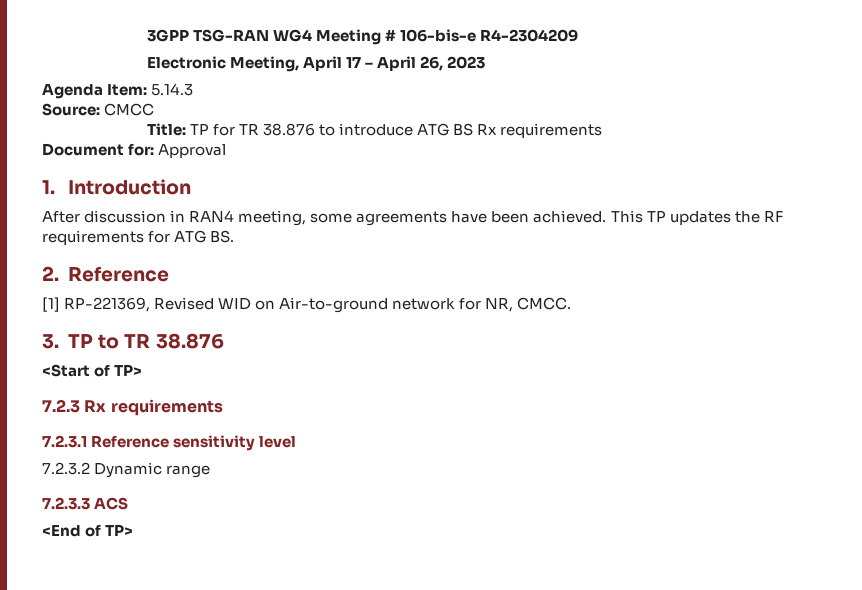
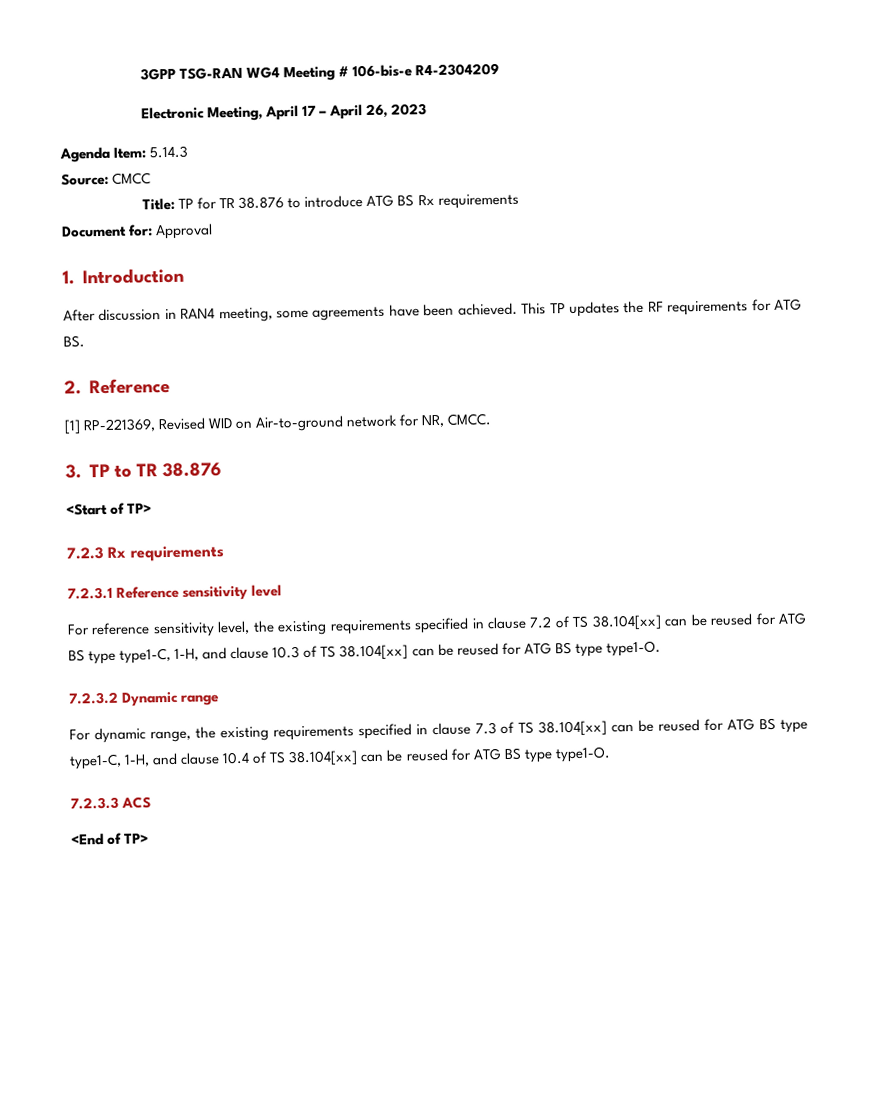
+ For reference sensitivity level, the existing requirements specified in clause 7.2 of TS 38.104[xx] can be reused for ATG BS type type1-C, 1-H, and clause 10.3 of TS 38.104[xx] can be reused for ATG BS type type1-O.
  7.2.3.2 Dynamic range
+ For dynamic range, the existing requirements specified in clause 7.3 of TS 38.104[xx] can be reused for ATG BS type type1-C, 1-H, and clause 10.4 of TS 38.104[xx] can be reused for ATG BS type type1-O.

